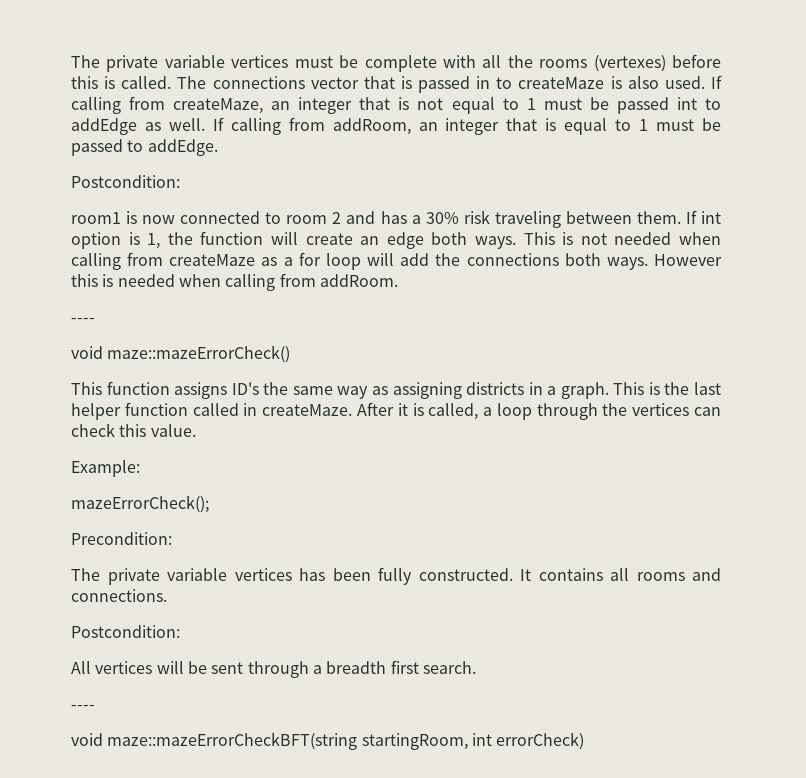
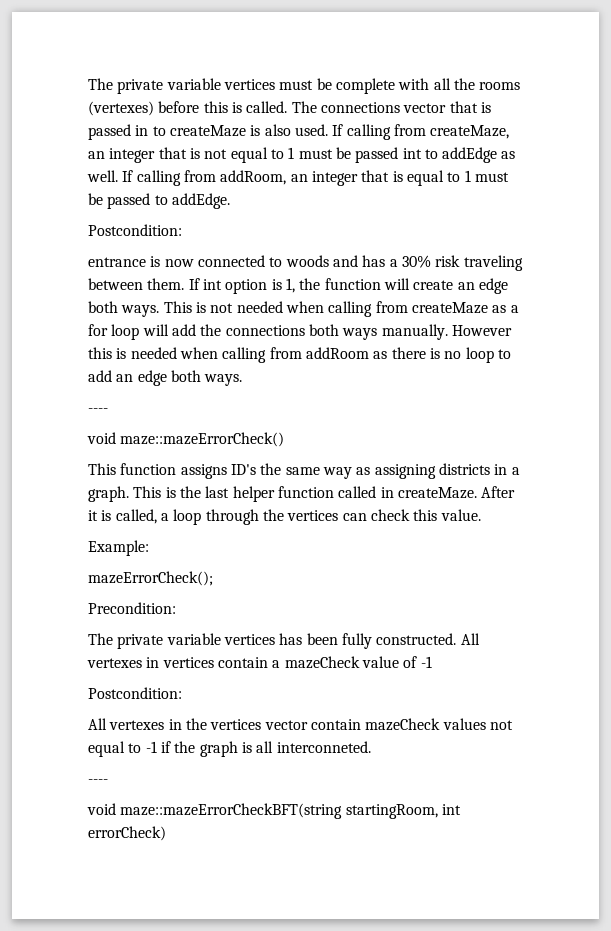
- room1 is now connected to room 2 and has a 30% risk traveling between them.
+ entrance is now connected to woods and has a 30% risk traveling between them.
- This is not needed when calling from createMaze as a for loop will add the connections both ways.
+ This is not needed when calling from createMaze as a for loop will add the connections both ways manually.
- However this is needed when calling from addRoom.
+ However this is needed when calling from addRoom as there is no loop to add an edge both ways.
- It contains all rooms and connections.
+ All vertexes in vertices contain a mazeCheck value of -1
  Postcondition:
- All vertices will be sent through a breadth first search.
+ All vertexes in the vertices vector contain mazeCheck values not equal to -1 if the graph is all interconneted.

